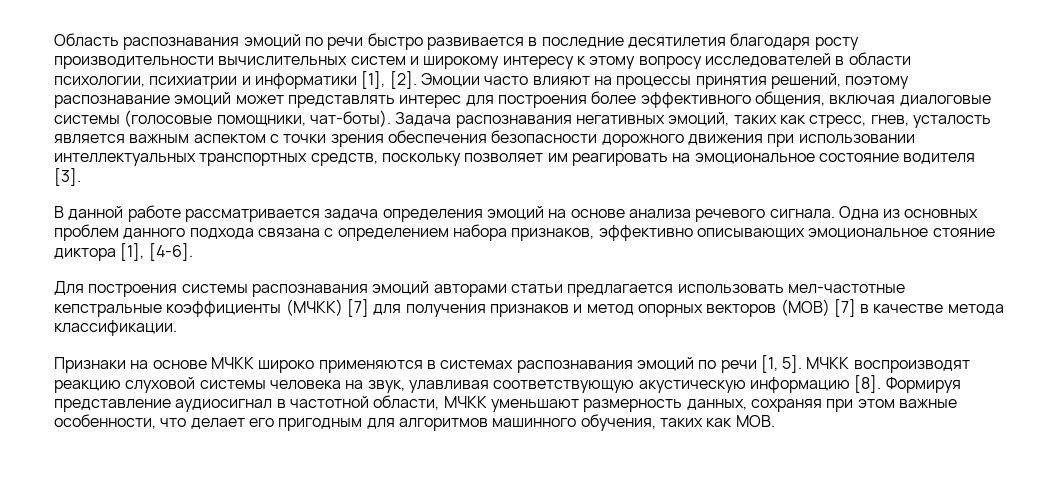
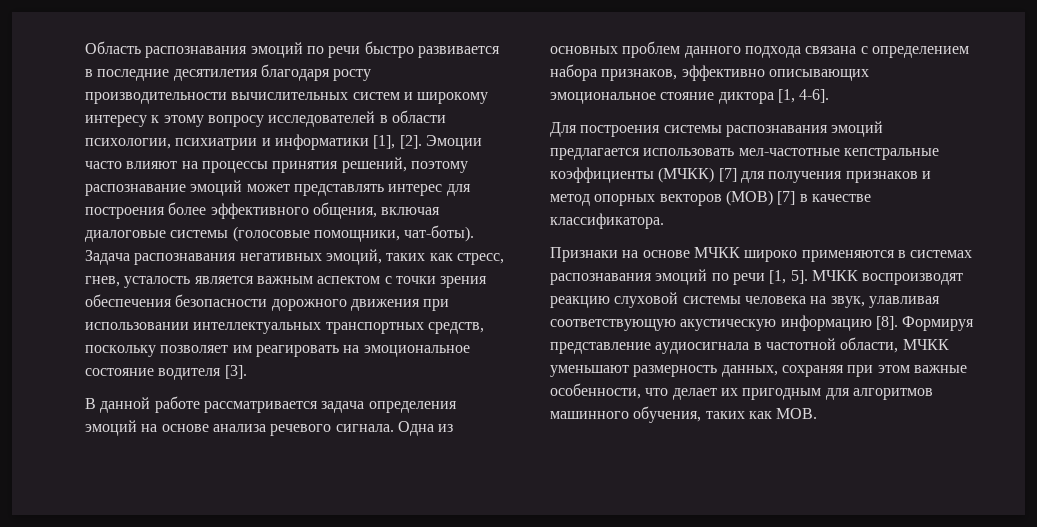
- Одна из основных проблем данного подхода связана с определением набора признаков, эффективно описывающих эмоциональное стояние диктора [1], [4-6].
+ Одна из основных проблем данного подхода связана с определением набора признаков, эффективно описывающих эмоциональное стояние диктора [1, 4-6].
- Для построения системы распознавания эмоций авторами статьи предлагается использовать мел-частотные кепстральные коэффициенты (МЧКК) [7] для получения признаков и метод опорных векторов (MOВ) [7] в качестве метода классификации.
+ Для построения системы распознавания эмоций предлагается использовать мел-частотные кепстральные коэффициенты (МЧКК) [7] для получения признаков и метод опорных векторов (MOВ) [7] в качестве классификатора.
- Формируя представление аудиосигнал в частотной области, МЧКК уменьшают размерность данных, сохраняя при этом важные особенности, что делает его пригодным для алгоритмов машинного обучения, таких как МОВ.
+ Формируя представление аудиосигнала в частотной области, МЧКК уменьшают размерность данных, сохраняя при этом важные особенности, что делает их пригодным для алгоритмов машинного обучения, таких как МОВ.

